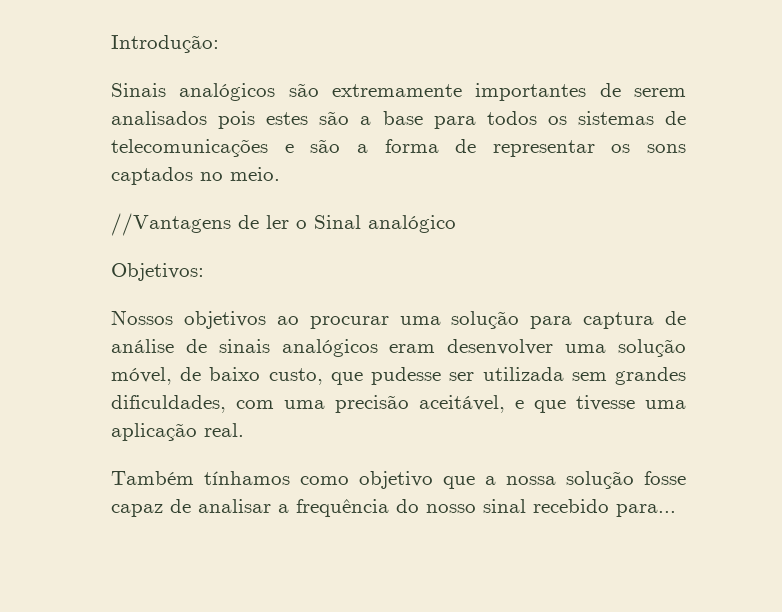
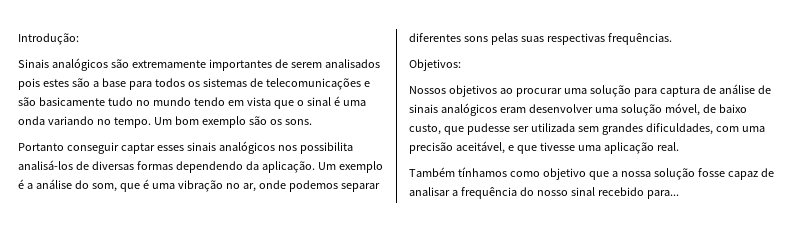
- Sinais analógicos são extremamente importantes de serem analisados pois estes são a base para todos os sistemas de telecomunicações e são a forma de representar os sons captados no meio.
- //Vantagens de ler o Sinal analógico
+ Sinais analógicos são extremamente importantes de serem analisados pois estes são a base para todos os sistemas de telecomunicações e são basicamente tudo no mundo tendo em vista que o sinal é uma onda variando no tempo. Um bom exemplo são os sons.
+ Portanto conseguir captar esses sinais analógicos nos possibilita analisá-los de diversas formas dependendo da aplicação. Um exemplo é a análise do som, que é uma vibração no ar, onde podemos separar diferentes sons pelas suas respectivas frequências.

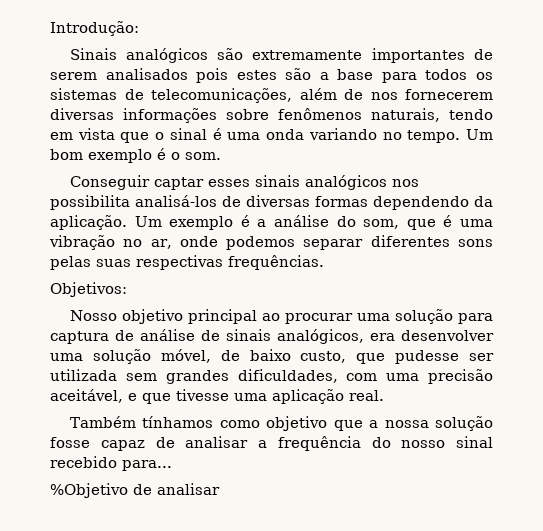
- Sinais analógicos são extremamente importantes de serem analisados pois estes são a base para todos os sistemas de telecomunicações e são basicamente tudo no mundo tendo em vista que o sinal é uma onda variando no tempo.
+ Sinais analógicos são extremamente importantes de serem analisados pois estes são a base para todos os sistemas de telecomunicações, além de nos fornecerem diversas informações sobre fenômenos naturais, tendo em vista que o sinal é uma onda variando no tempo.
- Um bom exemplo são os sons.
- Portanto conseguir captar esses sinais analógicos nos possibilita analisá-los de diversas formas dependendo da aplicação.
+ Um bom exemplo é o som.
+ Conseguir captar esses sinais analógicos nos possibilita analisá-los de diversas formas dependendo da aplicação.
- Nossos objetivos ao procurar uma solução para captura de análise de sinais analógicos eram desenvolver uma solução móvel, de baixo custo, que pudesse ser utilizada sem grandes dificuldades, com uma precisão aceitável, e que tivesse uma aplicação real.
+ Nosso objetivo principal ao procurar uma solução para captura de análise de sinais analógicos, era desenvolver uma solução móvel, de baixo custo, que pudesse ser utilizada sem grandes dificuldades, com uma precisão aceitável, e que tivesse uma aplicação real.
+ %Objetivo de analisar

